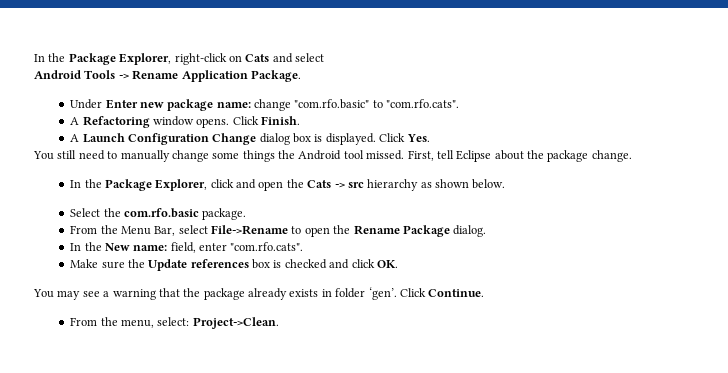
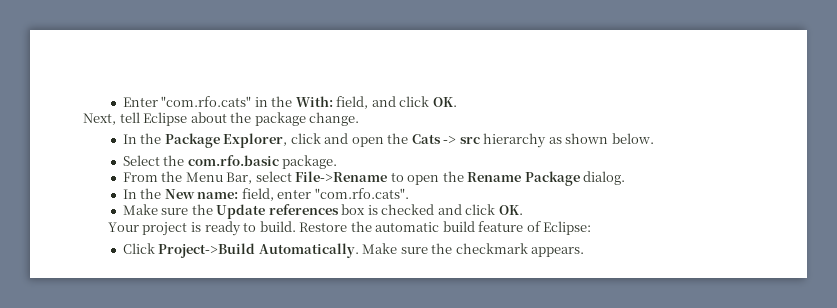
- In the Package Explorer, right-click on Cats and select
- Android Tools -> Rename Application Package.
- Under Enter new package name: change "com.rfo.basic" to "com.rfo.cats".
- A Refactoring window opens. Click Finish.
- A Launch Configuration Change dialog box is displayed. Click Yes.
- You still need to manually change some things the Android tool missed. First, tell Eclipse about the package change.
+ Enter "com.rfo.cats" in the With: field, and click OK.
+ Next, tell Eclipse about the package change.
- You may see a warning that the package already exists in folder ‘gen’. Click Continue.
- From the menu, select: Project->Clean.
+ Your project is ready to build. Restore the automatic build feature of Eclipse:
+ Click Project->Build Automatically. Make sure the checkmark appears.

